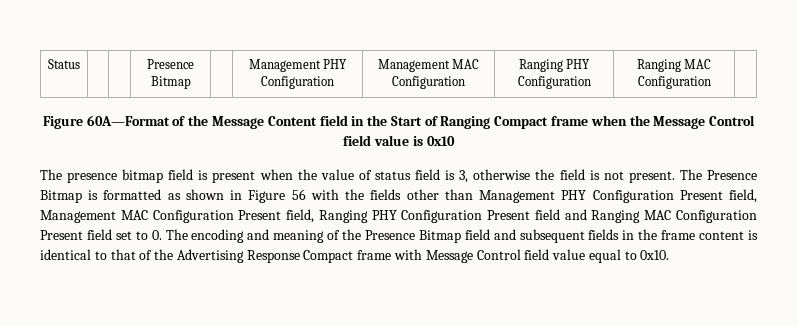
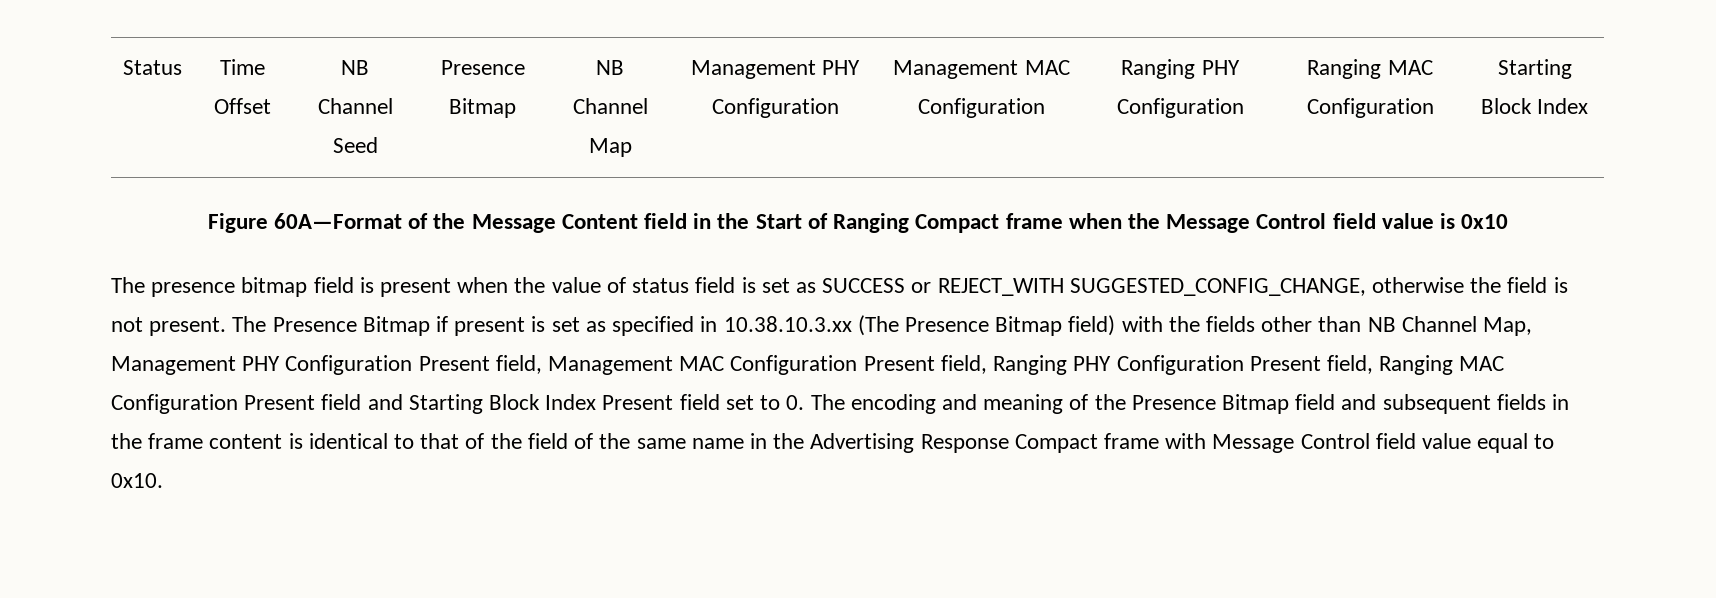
- Status | | | Presence Bitmap | | Management PHY Configuration | Management MAC Configuration | Ranging PHY Configuration | Ranging MAC Configuration |
+ Status | Time Offset | NB Channel Seed | Presence Bitmap | NB Channel Map | Management PHY Configuration | Management MAC Configuration | Ranging PHY Configuration | Ranging MAC Configuration | Starting Block Index
- The presence bitmap field is present when the value of status field is 3, otherwise the field is not present.
+ The presence bitmap field is present when the value of status field is set as SUCCESS or REJECT_WITH SUGGESTED_CONFIG_CHANGE, otherwise the field is not present.
- The Presence Bitmap is formatted as shown in Figure 56 with the fields other than Management PHY Configuration Present field, Management MAC Configuration Present field, Ranging PHY Configuration Present field and Ranging MAC Configuration Present field set to 0. The encoding and meaning of the Presence Bitmap field and subsequent fields in the frame content is identical to that of the Advertising Response Compact frame with Message Control field value equal to 0x10.
+ The Presence Bitmap if present is set as specified in 10.38.10.3.xx (The Presence Bitmap field) with the fields other than NB Channel Map, Management PHY Configuration Present field, Management MAC Configuration Present field, Ranging PHY Configuration Present field, Ranging MAC Configuration Present field and Starting Block Index Present field set to 0. The encoding and meaning of the Presence Bitmap field and subsequent fields in the frame content is identical to that of the field of the same name in the Advertising Response Compact frame with Message Control field value equal to 0x10.

